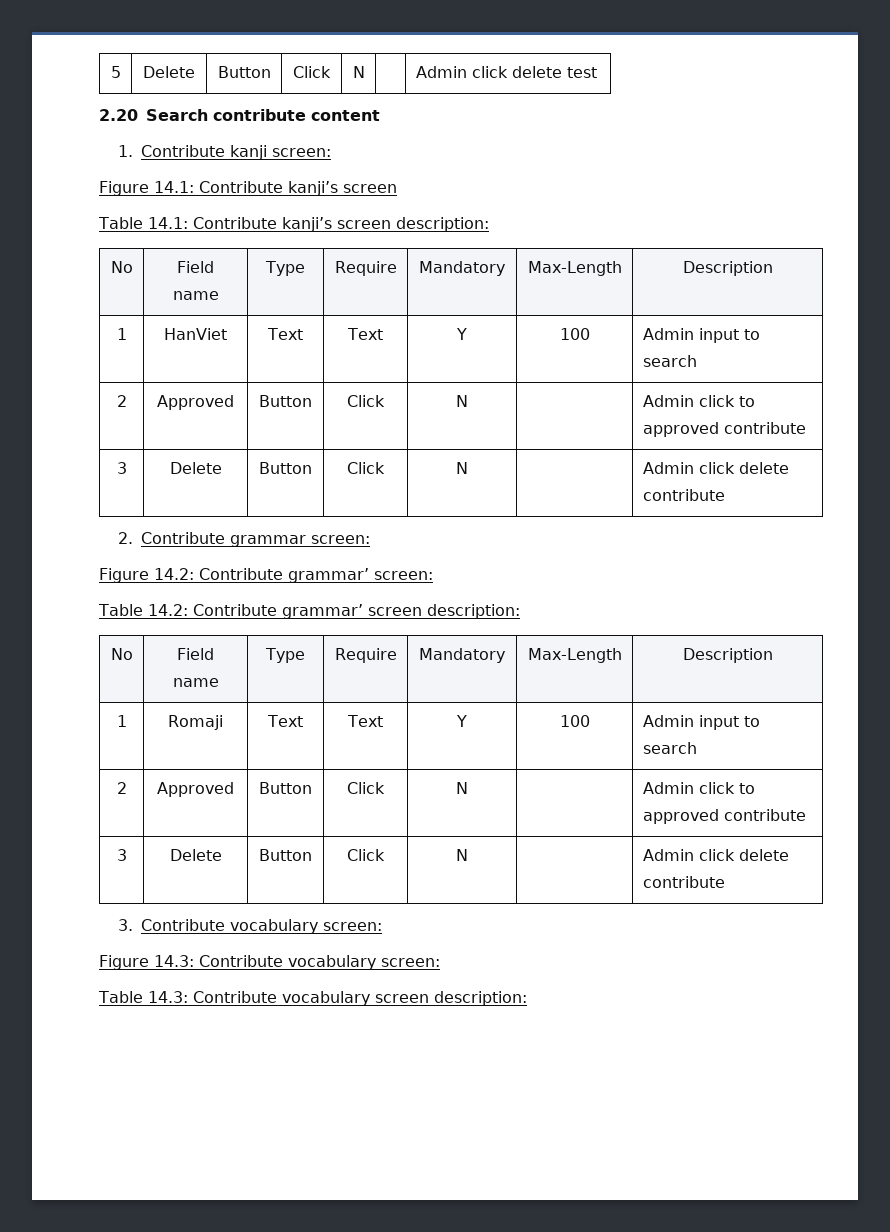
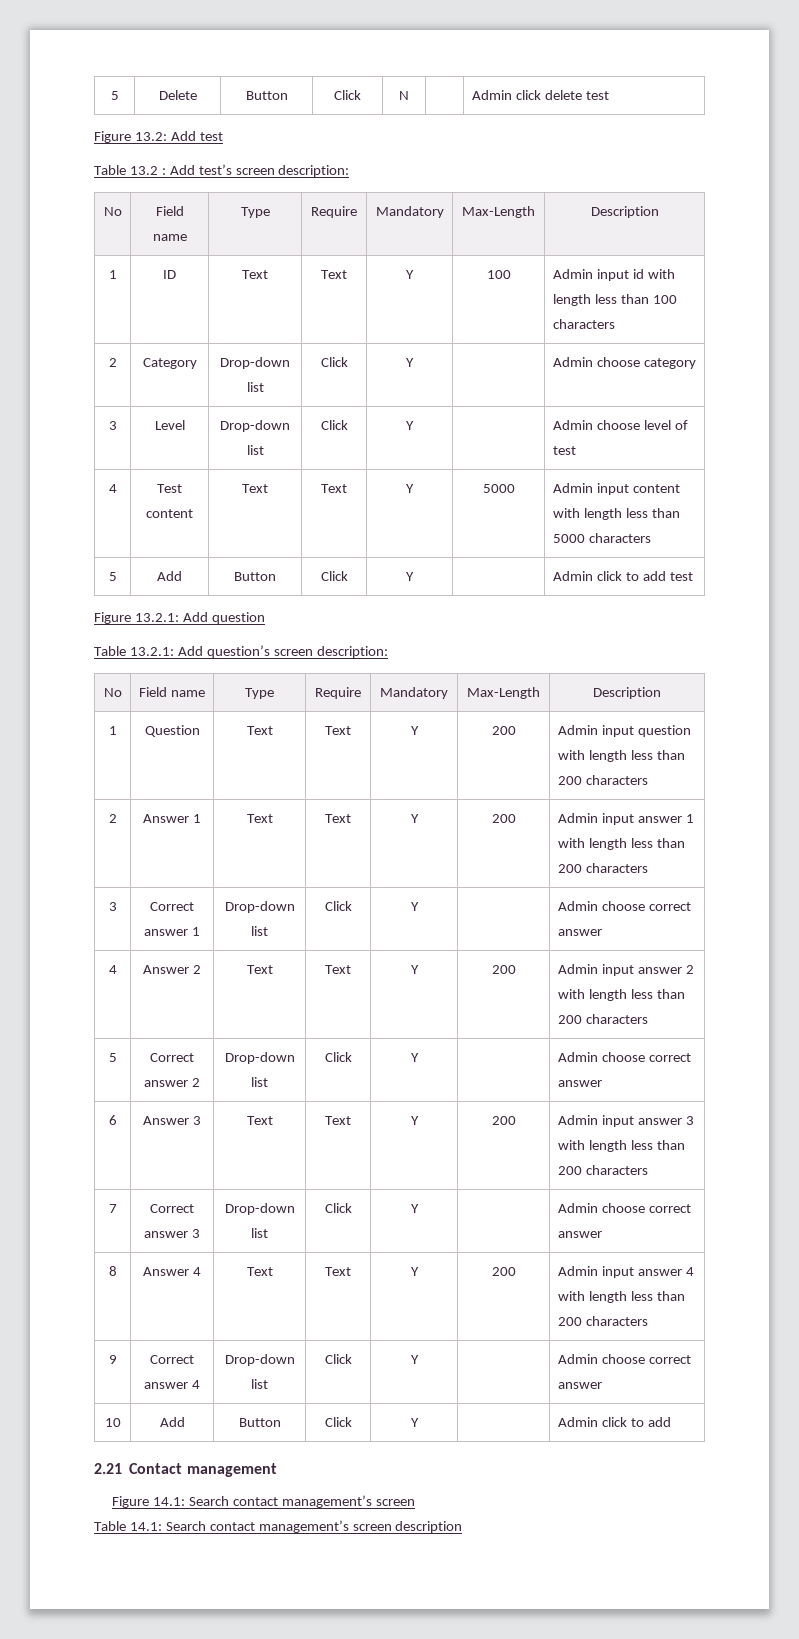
- 2.20 Search contribute content
- 1. Contribute kanji screen:
- Figure 14.1: Contribute kanji’s screen
- Table 14.1: Contribute kanji’s screen description:
+ Figure 13.2: Add test
+ Table 13.2 : Add test’s screen description:
- 1 | HanViet | Text | Text | Y | 100 | Admin input to search
- 2 | Approved | Button | Click | N | | Admin click to approved contribute
- 3 | Delete | Button | Click | N | | Admin click delete contribute
- 2. Contribute grammar screen:
- Figure 14.2: Contribute grammar’ screen:
- Table 14.2: Contribute grammar’ screen description:
+ 1 | ID | Text | Text | Y | 100 | Admin input id with length less than 100 characters
+ 2 | Category | Drop-down list | Click | Y | | Admin choose category
+ 3 | Level | Drop-down list | Click | Y | | Admin choose level of test
+ 4 | Test content | Text | Text | Y | 5000 | Admin input content with length less than 5000 characters
+ 5 | Add | Button | Click | Y | | Admin click to add test
+ Figure 13.2.1: Add question
+ Table 13.2.1: Add question’s screen description:
- 1 | Romaji | Text | Text | Y | 100 | Admin input to search
- 2 | Approved | Button | Click | N | | Admin click to approved contribute
- 3 | Delete | Button | Click | N | | Admin click delete contribute
- 3. Contribute vocabulary screen:
- Figure 14.3: Contribute vocabulary screen:
- Table 14.3: Contribute vocabulary screen description:
+ 1 | Question | Text | Text | Y | 200 | Admin input question with length less than 200 characters
+ 2 | Answer 1 | Text | Text | Y | 200 | Admin input answer 1 with length less than 200 characters
+ 3 | Correct answer 1 | Drop-down list | Click | Y | | Admin choose correct answer
+ 4 | Answer 2 | Text | Text | Y | 200 | Admin input answer 2 with length less than 200 characters
+ 5 | Correct answer 2 | Drop-down list | Click | Y | | Admin choose correct answer
+ 6 | Answer 3 | Text | Text | Y | 200 | Admin input answer 3 with length less than 200 characters
+ 7 | Correct answer 3 | Drop-down list | Click | Y | | Admin choose correct answer
+ 8 | Answer 4 | Text | Text | Y | 200 | Admin input answer 4 with length less than 200 characters
+ 9 | Correct answer 4 | Drop-down list | Click | Y | | Admin choose correct answer
+ 10 | Add | Button | Click | Y | | Admin click to add
+ 2.21 Contact management
+ Figure 14.1: Search contact management’s screen
+ Table 14.1: Search contact management’s screen description

